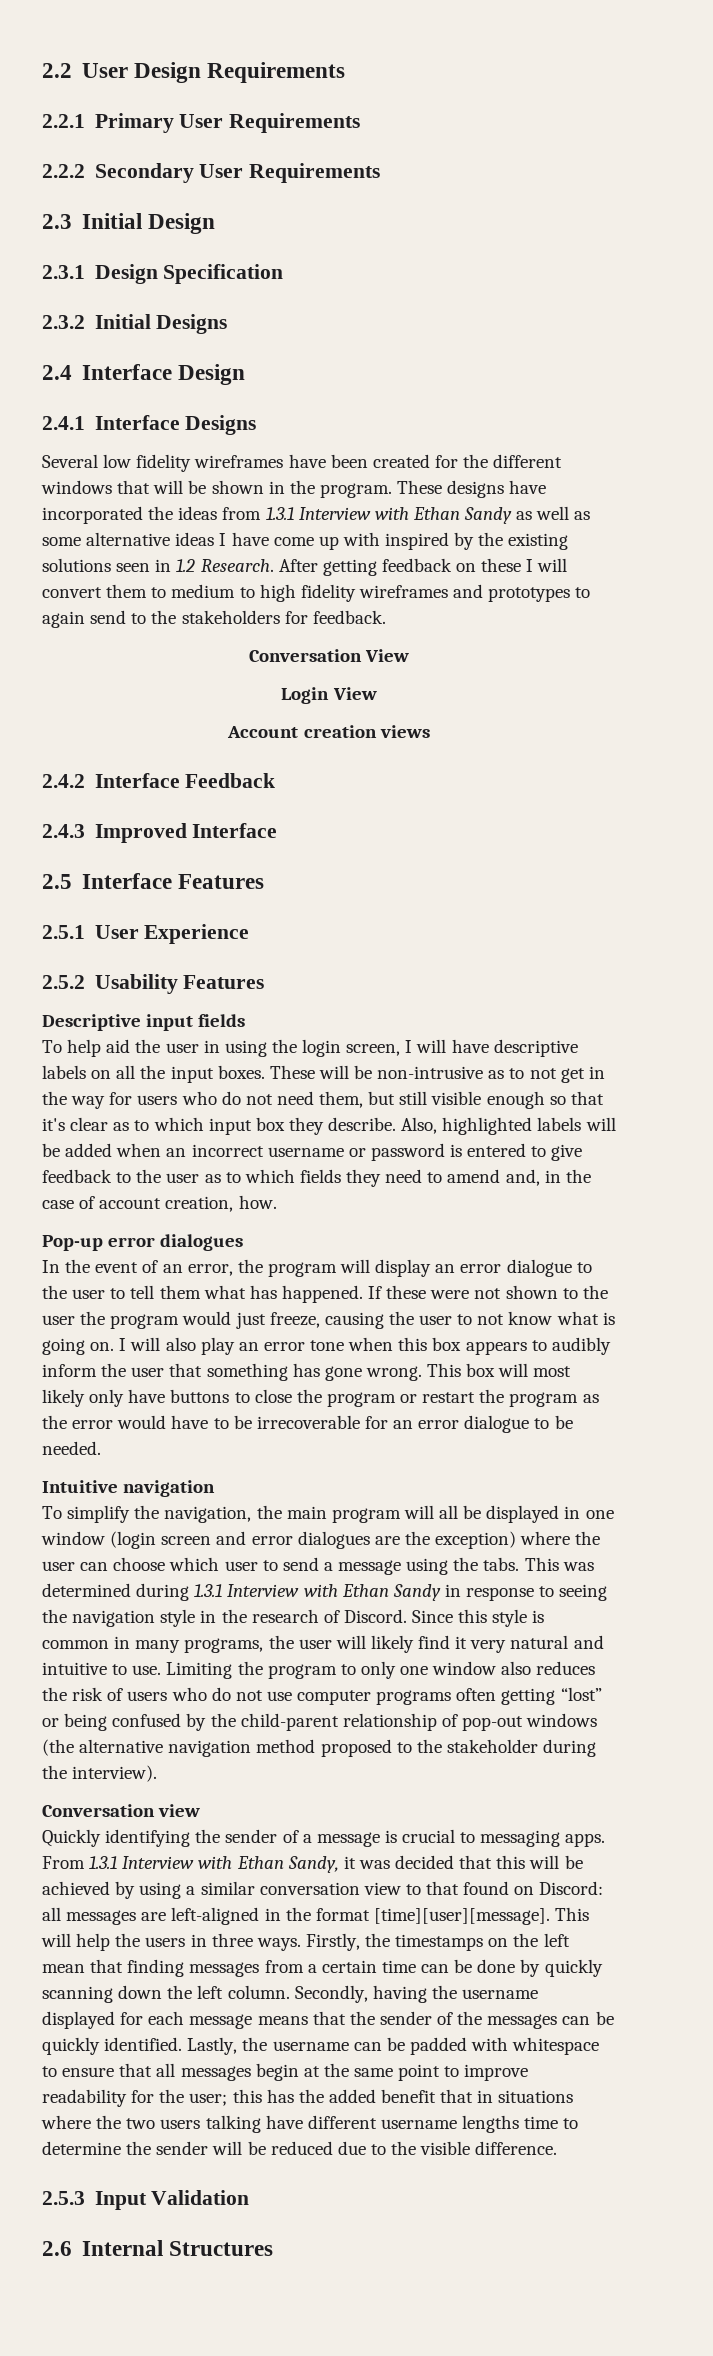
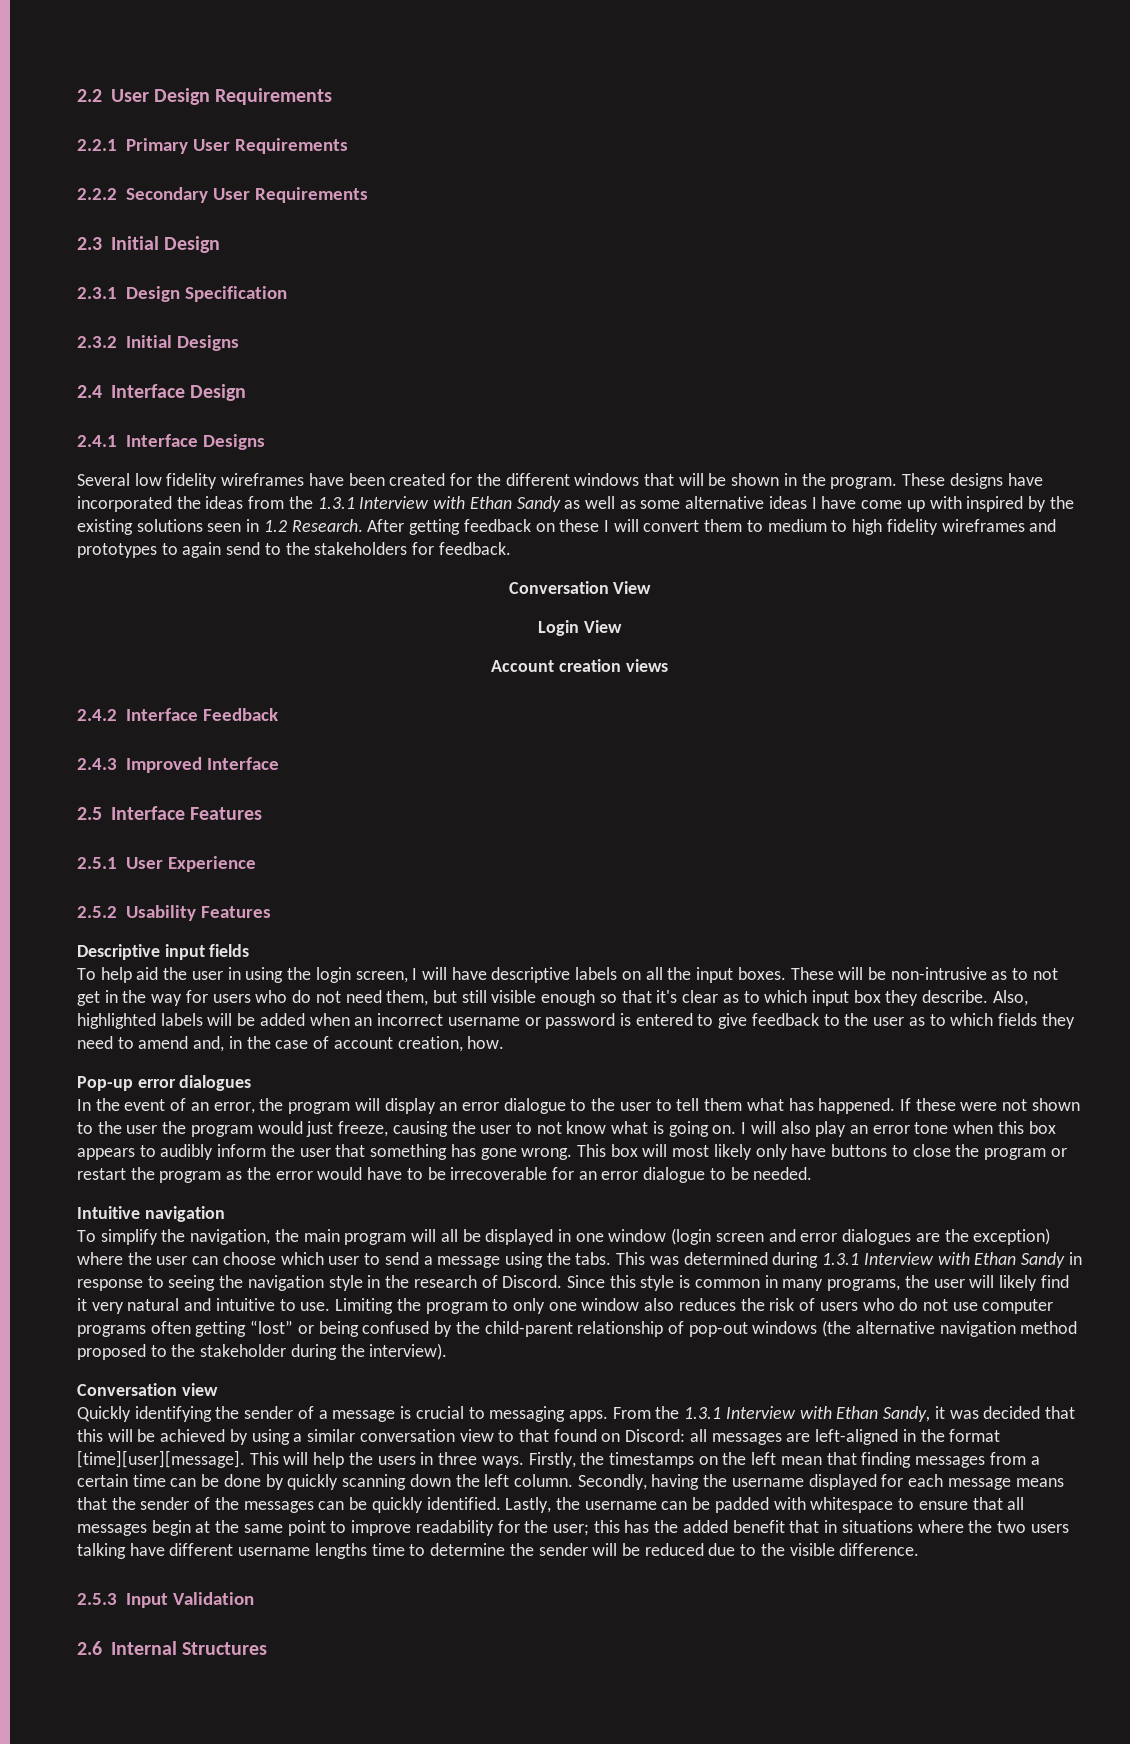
- These designs have incorporated the ideas from 1.3.1 Interview with Ethan Sandy as well as some alternative ideas I have come up with inspired by the existing solutions seen in 1.2 Research.
+ These designs have incorporated the ideas from the 1.3.1 Interview with Ethan Sandy as well as some alternative ideas I have come up with inspired by the existing solutions seen in 1.2 Research.
- From 1.3.1 Interview with Ethan Sandy, it was decided that this will be achieved by using a similar conversation view to that found on Discord: all messages are left-aligned in the format [time][user][message].
+ From the 1.3.1 Interview with Ethan Sandy, it was decided that this will be achieved by using a similar conversation view to that found on Discord: all messages are left-aligned in the format [time][user][message].

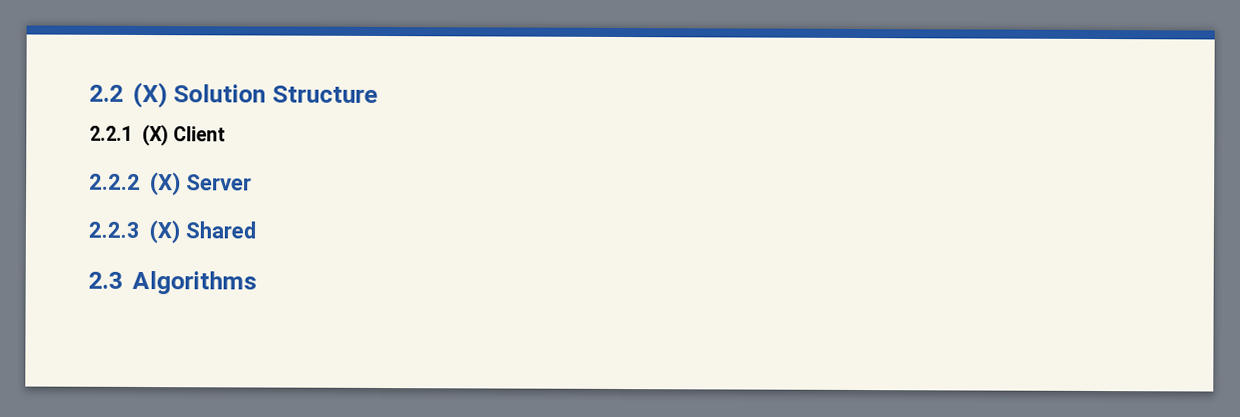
- 2.2 User Design Requirements
- 2.2.1 Primary User Requirements
- 2.2.2 Secondary User Requirements
- 2.3 Initial Design
- 2.3.1 Design Specification
- 2.3.2 Initial Designs
- 2.4 Interface Design
- 2.4.1 Interface Designs
- Several low fidelity wireframes have been created for the different windows that will be shown in the program. These designs have incorporated the ideas from the 1.3.1 Interview with Ethan Sandy as well as some alternative ideas I have come up with inspired by the existing solutions seen in 1.2 Research. After getting feedback on these I will convert them to medium to high fidelity wireframes and prototypes to again send to the stakeholders for feedback.
- Conversation View
- Login View
- Account creation views
- 2.4.2 Interface Feedback
- 2.4.3 Improved Interface
- 2.5 Interface Features
- 2.5.1 User Experience
- 2.5.2 Usability Features
- Descriptive input fields
- To help aid the user in using the login screen, I will have descriptive labels on all the input boxes. These will be non-intrusive as to not get in the way for users who do not need them, but still visible enough so that it's clear as to which input box they describe. Also, highlighted labels will be added when an incorrect username or password is entered to give feedback to the user as to which fields they need to amend and, in the case of account creation, how.
- Pop-up error dialogues
- In the event of an error, the program will display an error dialogue to the user to tell them what has happened. If these were not shown to the user the program would just freeze, causing the user to not know what is going on. I will also play an error tone when this box appears to audibly inform the user that something has gone wrong. This box will most likely only have buttons to close the program or restart the program as the error would have to be irrecoverable for an error dialogue to be needed.
- Intuitive navigation
- To simplify the navigation, the main program will all be displayed in one window (login screen and error dialogues are the exception) where the user can choose which user to send a message using the tabs. This was determined during 1.3.1 Interview with Ethan Sandy in response to seeing the navigation style in the research of Discord. Since this style is common in many programs, the user will likely find it very natural and intuitive to use. Limiting the program to only one window also reduces the risk of users who do not use computer programs often getting “lost” or being confused by the child-parent relationship of pop-out windows (the alternative navigation method proposed to the stakeholder during the interview).
- Conversation view
- Quickly identifying the sender of a message is crucial to messaging apps. From the 1.3.1 Interview with Ethan Sandy, it was decided that this will be achieved by using a similar conversation view to that found on Discord: all messages are left-aligned in the format [time][user][message]. This will help the users in three ways. Firstly, the timestamps on the left mean that finding messages from a certain time can be done by quickly scanning down the left column. Secondly, having the username displayed for each message means that the sender of the messages can be quickly identified. Lastly, the username can be padded with whitespace to ensure that all messages begin at the same point to improve readability for the user; this has the added benefit that in situations where the two users talking have different username lengths time to determine the sender will be reduced due to the visible difference.
- 2.5.3 Input Validation
- 2.6 Internal Structures
+ 2.2 (X) Solution Structure
+ 2.2.1 (X) Client
+ 2.2.2 (X) Server
+ 2.2.3 (X) Shared
+ 2.3 Algorithms

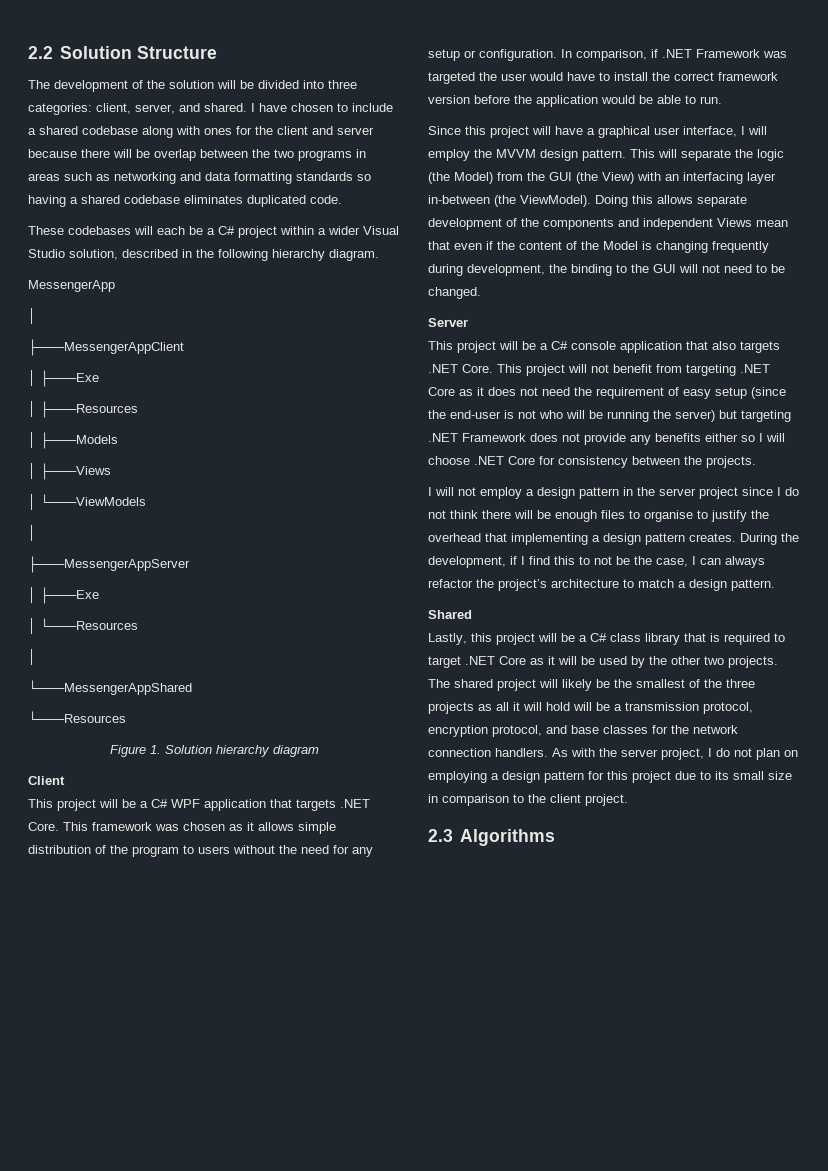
- 2.2 (X) Solution Structure
+ 2.2 Solution Structure
- 2.2.1 (X) Client
- 2.2.2 (X) Server
- 2.2.3 (X) Shared
+ The development of the solution will be divided into three categories: client, server, and shared. I have chosen to include a shared codebase along with ones for the client and server because there will be overlap between the two programs in areas such as networking and data formatting standards so having a shared codebase eliminates duplicated code.
+ These codebases will each be a C# project within a wider Visual Studio solution, described in the following hierarchy diagram.
+ MessengerApp
+ │
+ ├───MessengerAppClient
+ │ ├───Exe
+ │ ├───Resources
+ │ ├───Models
+ │ ├───Views
+ │ └───ViewModels
+ │
+ ├───MessengerAppServer
+ │ ├───Exe
+ │ └───Resources
+ │
+ └───MessengerAppShared
+ └───Resources
+ Figure 1. Solution hierarchy diagram
+ Client
+ This project will be a C# WPF application that targets .NET Core. This framework was chosen as it allows simple distribution of the program to users without the need for any setup or configuration. In comparison, if .NET Framework was targeted the user would have to install the correct framework version before the application would be able to run.
+ Since this project will have a graphical user interface, I will employ the MVVM design pattern. This will separate the logic (the Model) from the GUI (the View) with an interfacing layer in-between (the ViewModel). Doing this allows separate development of the components and independent Views mean that even if the content of the Model is changing frequently during development, the binding to the GUI will not need to be changed.
+ Server
+ This project will be a C# console application that also targets .NET Core. This project will not benefit from targeting .NET Core as it does not need the requirement of easy setup (since the end-user is not who will be running the server) but targeting .NET Framework does not provide any benefits either so I will choose .NET Core for consistency between the projects.
+ I will not employ a design pattern in the server project since I do not think there will be enough files to organise to justify the overhead that implementing a design pattern creates. During the development, if I find this to not be the case, I can always refactor the project’s architecture to match a design pattern.
+ Shared
+ Lastly, this project will be a C# class library that is required to target .NET Core as it will be used by the other two projects. The shared project will likely be the smallest of the three projects as all it will hold will be a transmission protocol, encryption protocol, and base classes for the network connection handlers. As with the server project, I do not plan on employing a design pattern for this project due to its small size in comparison to the client project.

